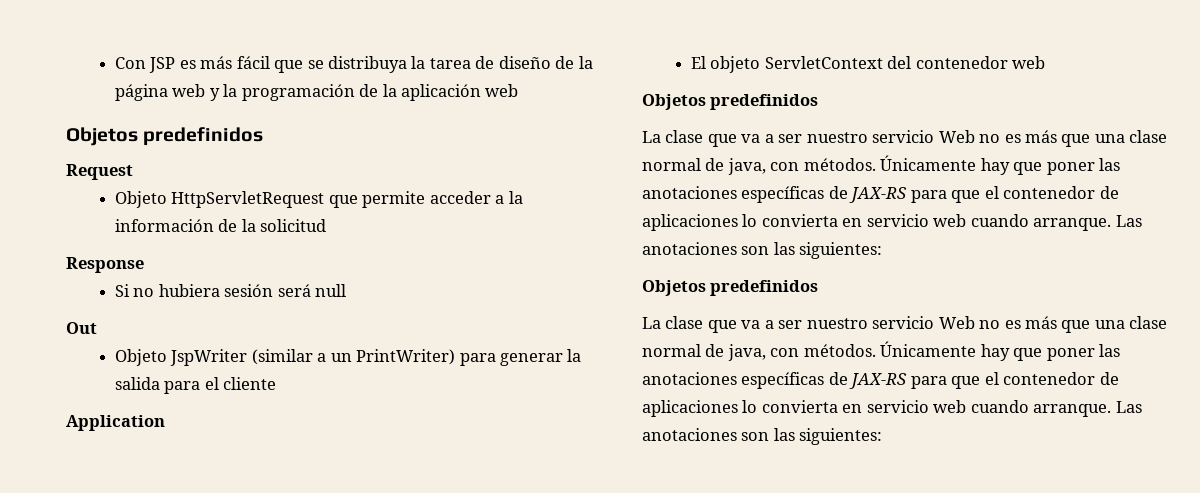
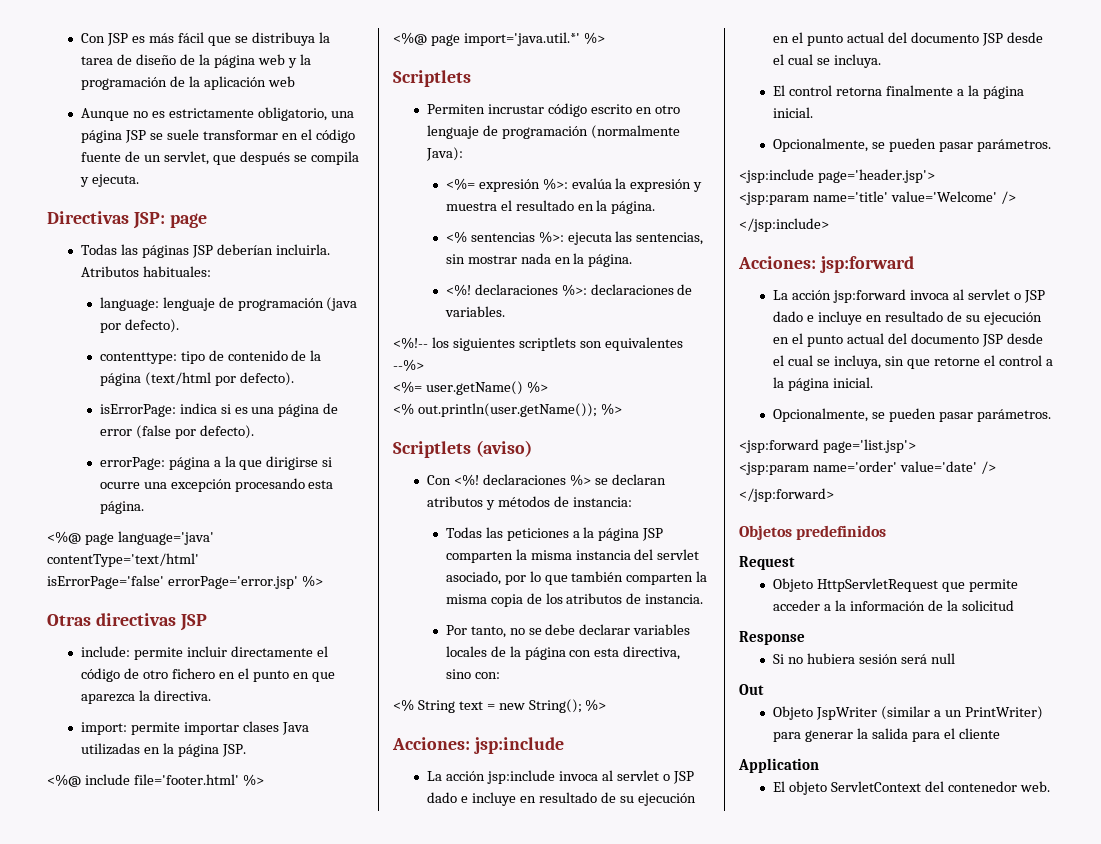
+ Aunque no es estrictamente obligatorio, una página JSP se suele transformar en el código fuente de un servlet, que después se compila y ejecuta.
+ Directivas JSP: page
+ Todas las páginas JSP deberían incluirla. Atributos habituales:
+ language: lenguaje de programación (java por defecto).
+ contenttype: tipo de contenido de la página (text/html por defecto).
+ isErrorPage: indica si es una página de error (false por defecto).
+ errorPage: página a la que dirigirse si ocurre una excepción procesando esta página.
+ <%@ page language='java' contentType='text/html'
+ isErrorPage='false' errorPage='error.jsp' %>
+ Otras directivas JSP
+ include: permite incluir directamente el código de otro fichero en el punto en que aparezca la directiva.
+ import: permite importar clases Java utilizadas en la página JSP.
+ <%@ include file='footer.html' %>
+ <%@ page import='java.util.*' %>
+ Scriptlets
+ Permiten incrustar código escrito en otro lenguaje de programación (normalmente Java):
+ <%= expresión %>: evalúa la expresión y muestra el resultado en la página.
+ <% sentencias %>: ejecuta las sentencias, sin mostrar nada en la página.
+ <%! declaraciones %>: declaraciones de variables.
+ <%!-- los siguientes scriptlets son equivalentes --%>
+ <%= user.getName() %>
+ <% out.println(user.getName()); %>
+ Scriptlets (aviso)
+ Con <%! declaraciones %> se declaran atributos y métodos de instancia:
+ Todas las peticiones a la página JSP comparten la misma instancia del servlet asociado, por lo que también comparten la misma copia de los atributos de instancia.
+ Por tanto, no se debe declarar variables locales de la página con esta directiva, sino con:
+ <% String text = new String(); %>
+ Acciones: jsp:include
+ La acción jsp:include invoca al servlet o JSP dado e incluye en resultado de su ejecución en el punto actual del documento JSP desde el cual se incluya.
+ El control retorna finalmente a la página inicial.
+ Opcionalmente, se pueden pasar parámetros.
+ <jsp:include page='header.jsp'>
+ <jsp:param name='title' value='Welcome' />
+ </jsp:include>
+ Acciones: jsp:forward
+ La acción jsp:forward invoca al servlet o JSP dado e incluye en resultado de su ejecución en el punto actual del documento JSP desde el cual se incluya, sin que retorne el control a la página inicial.
+ Opcionalmente, se pueden pasar parámetros.
+ <jsp:forward page='list.jsp'>
+ <jsp:param name='order' value='date' />
+ </jsp:forward>
- El objeto ServletContext del contenedor web
- Objetos predefinidos
- La clase que va a ser nuestro servicio Web no es más que una clase normal de java, con métodos. Únicamente hay que poner las anotaciones específicas de JAX-RS para que el contenedor de aplicaciones lo convierta en servicio web cuando arranque. Las anotaciones son las siguientes:
- Objetos predefinidos
- La clase que va a ser nuestro servicio Web no es más que una clase normal de java, con métodos. Únicamente hay que poner las anotaciones específicas de JAX-RS para que el contenedor de aplicaciones lo convierta en servicio web cuando arranque. Las anotaciones son las siguientes:
+ El objeto ServletContext del contenedor web.

